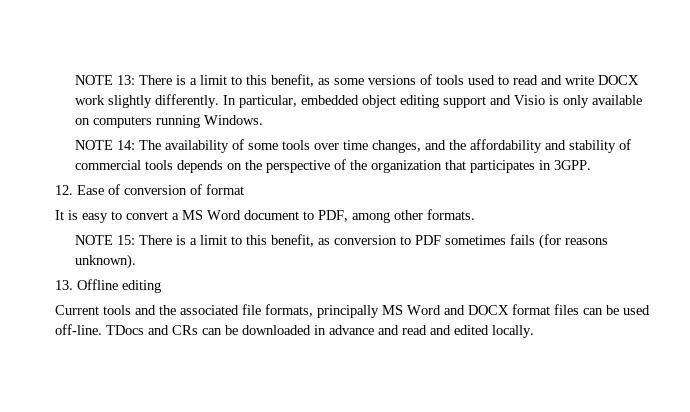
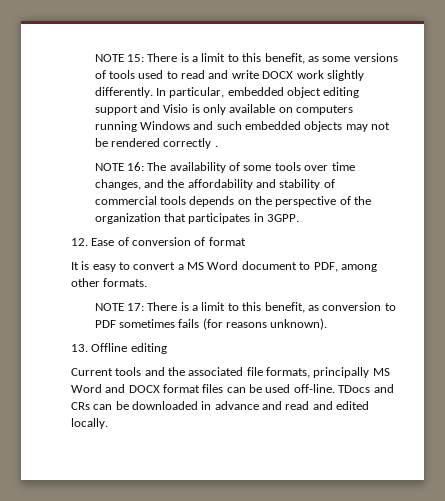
- NOTE 13: There is a limit to this benefit, as some versions of tools used to read and write DOCX work slightly differently.
+ NOTE 15: There is a limit to this benefit, as some versions of tools used to read and write DOCX work slightly differently.
- In particular, embedded object editing support and Visio is only available on computers running Windows.
- NOTE 14: The availability of some tools over time changes, and the affordability and stability of commercial tools depends on the perspective of the organization that participates in 3GPP.
+ In particular, embedded object editing support and Visio is only available on computers running Windows and such embedded objects may not be rendered correctly .
+ NOTE 16: The availability of some tools over time changes, and the affordability and stability of commercial tools depends on the perspective of the organization that participates in 3GPP.
- NOTE 15: There is a limit to this benefit, as conversion to PDF sometimes fails (for reasons unknown).
+ NOTE 17: There is a limit to this benefit, as conversion to PDF sometimes fails (for reasons unknown).

